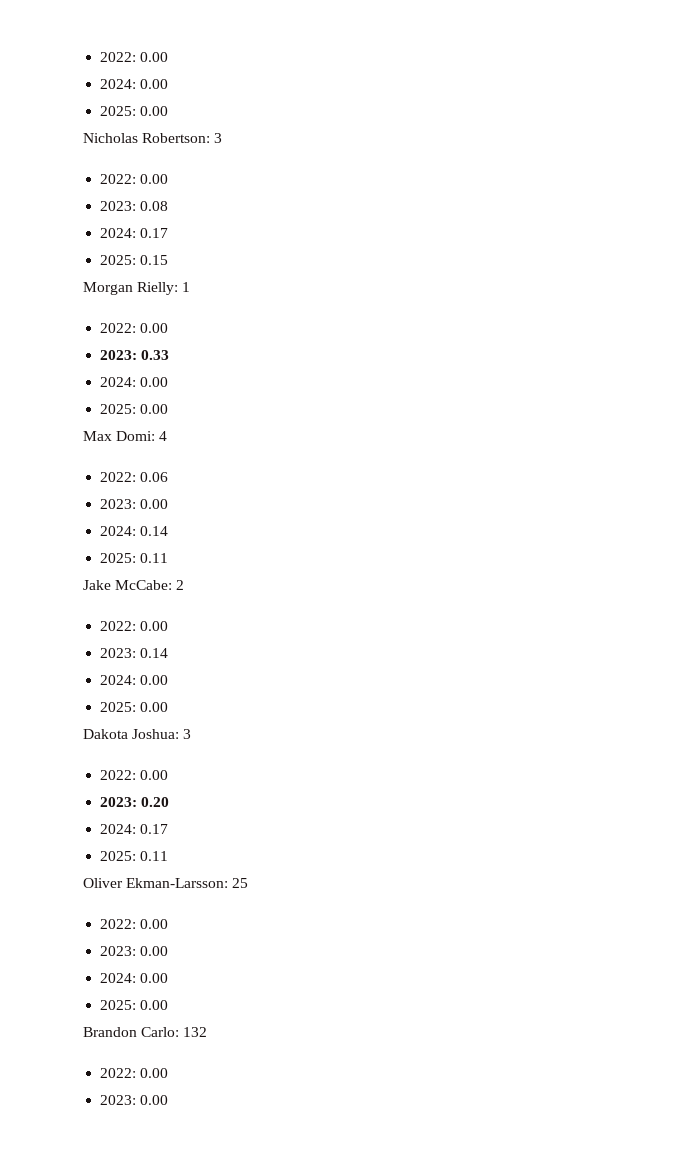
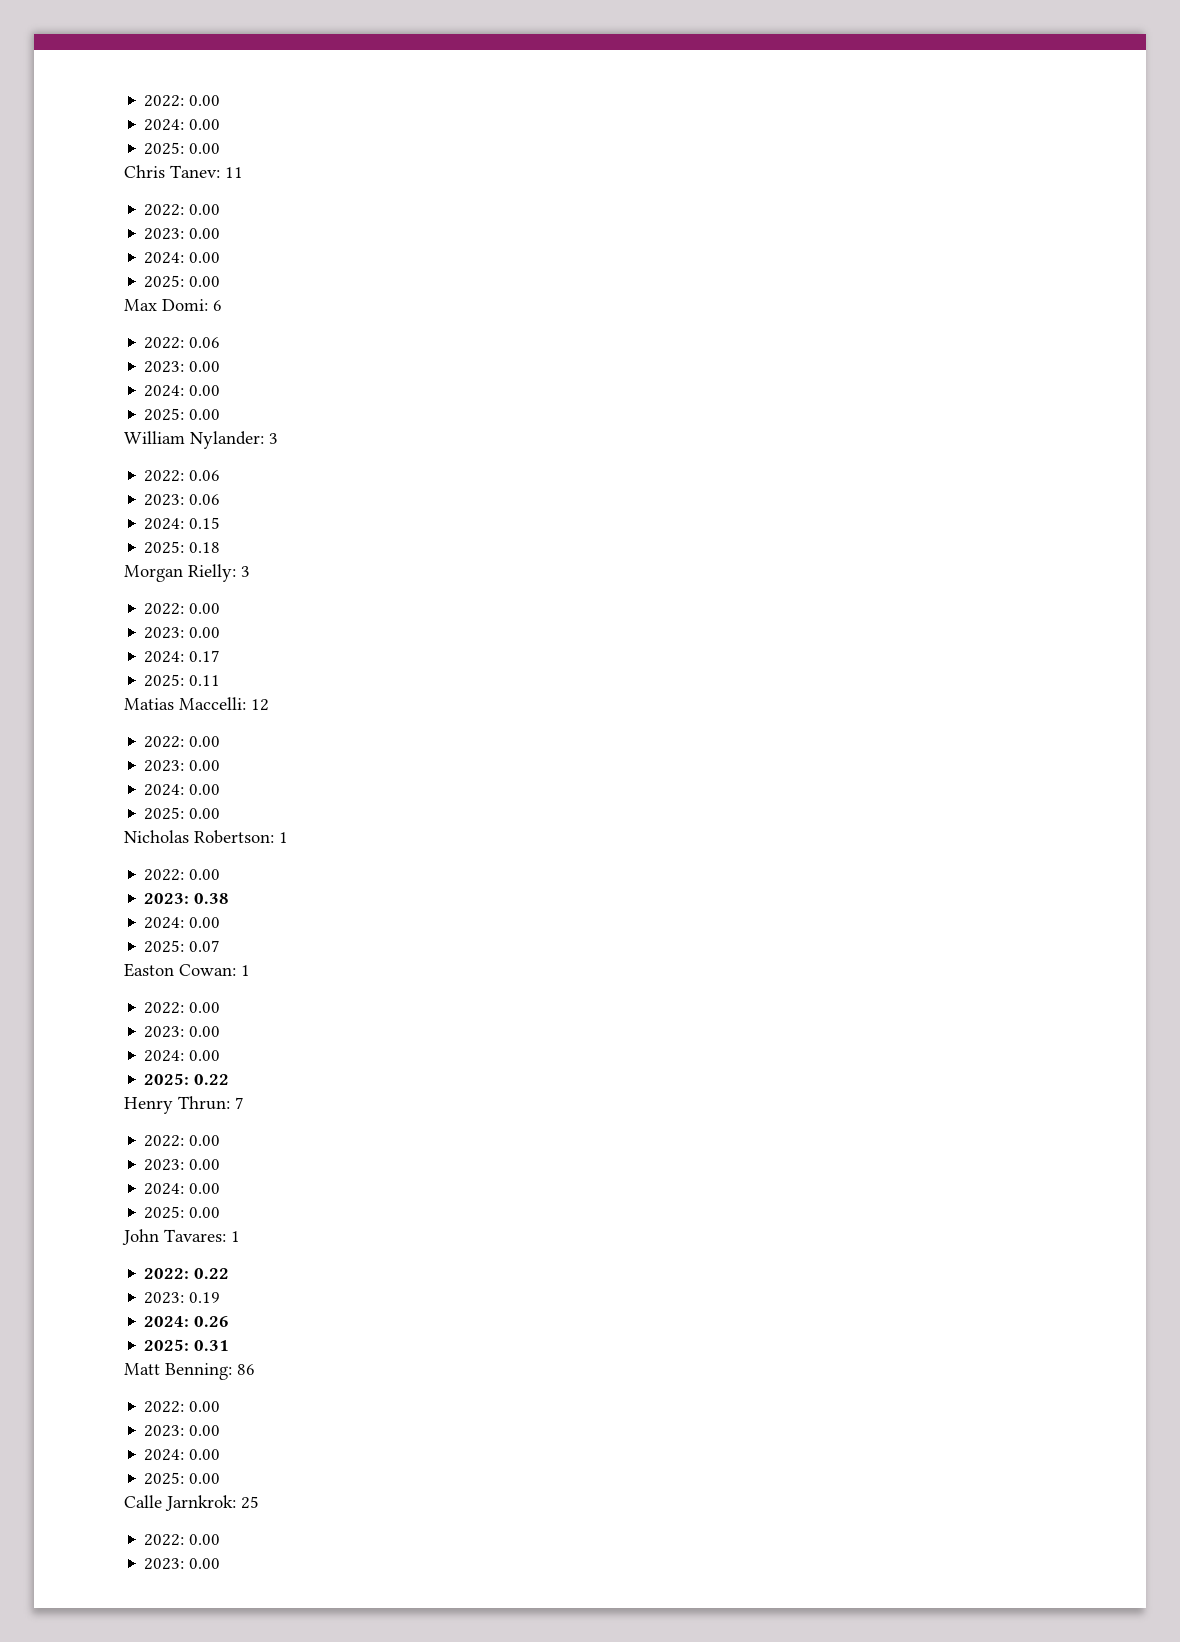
- Nicholas Robertson: 3
- 2022: 0.00
- 2023: 0.08
- 2024: 0.17
- 2025: 0.15
- Morgan Rielly: 1
- 2022: 0.00
- 2023: 0.33
- 2024: 0.00
- 2025: 0.00
- Max Domi: 4
- 2022: 0.06
- 2023: 0.00
- 2024: 0.14
- 2025: 0.11
- Jake McCabe: 2
- 2022: 0.00
- 2023: 0.14
- 2024: 0.00
- 2025: 0.00
- Dakota Joshua: 3
- 2022: 0.00
- 2023: 0.20
- 2024: 0.17
- 2025: 0.11
- Oliver Ekman-Larsson: 25
+ Chris Tanev: 11
  2022: 0.00
  2023: 0.00
  2024: 0.00
  2025: 0.00
- Brandon Carlo: 132
+ Max Domi: 6
+ 2022: 0.06
+ 2023: 0.00
+ 2024: 0.00
+ 2025: 0.00
+ William Nylander: 3
+ 2022: 0.06
+ 2023: 0.06
+ 2024: 0.15
+ 2025: 0.18
+ Morgan Rielly: 3
+ 2022: 0.00
+ 2023: 0.00
+ 2024: 0.17
+ 2025: 0.11
+ Matias Maccelli: 12
+ 2022: 0.00
+ 2023: 0.00
+ 2024: 0.00
+ 2025: 0.00
+ Nicholas Robertson: 1
+ 2022: 0.00
+ 2023: 0.38
+ 2024: 0.00
+ 2025: 0.07
+ Easton Cowan: 1
+ 2022: 0.00
+ 2023: 0.00
+ 2024: 0.00
+ 2025: 0.22
+ Henry Thrun: 7
+ 2022: 0.00
+ 2023: 0.00
+ 2024: 0.00
+ 2025: 0.00
+ John Tavares: 1
+ 2022: 0.22
+ 2023: 0.19
+ 2024: 0.26
+ 2025: 0.31
+ Matt Benning: 86
+ 2022: 0.00
+ 2023: 0.00
+ 2024: 0.00
+ 2025: 0.00
+ Calle Jarnkrok: 25

